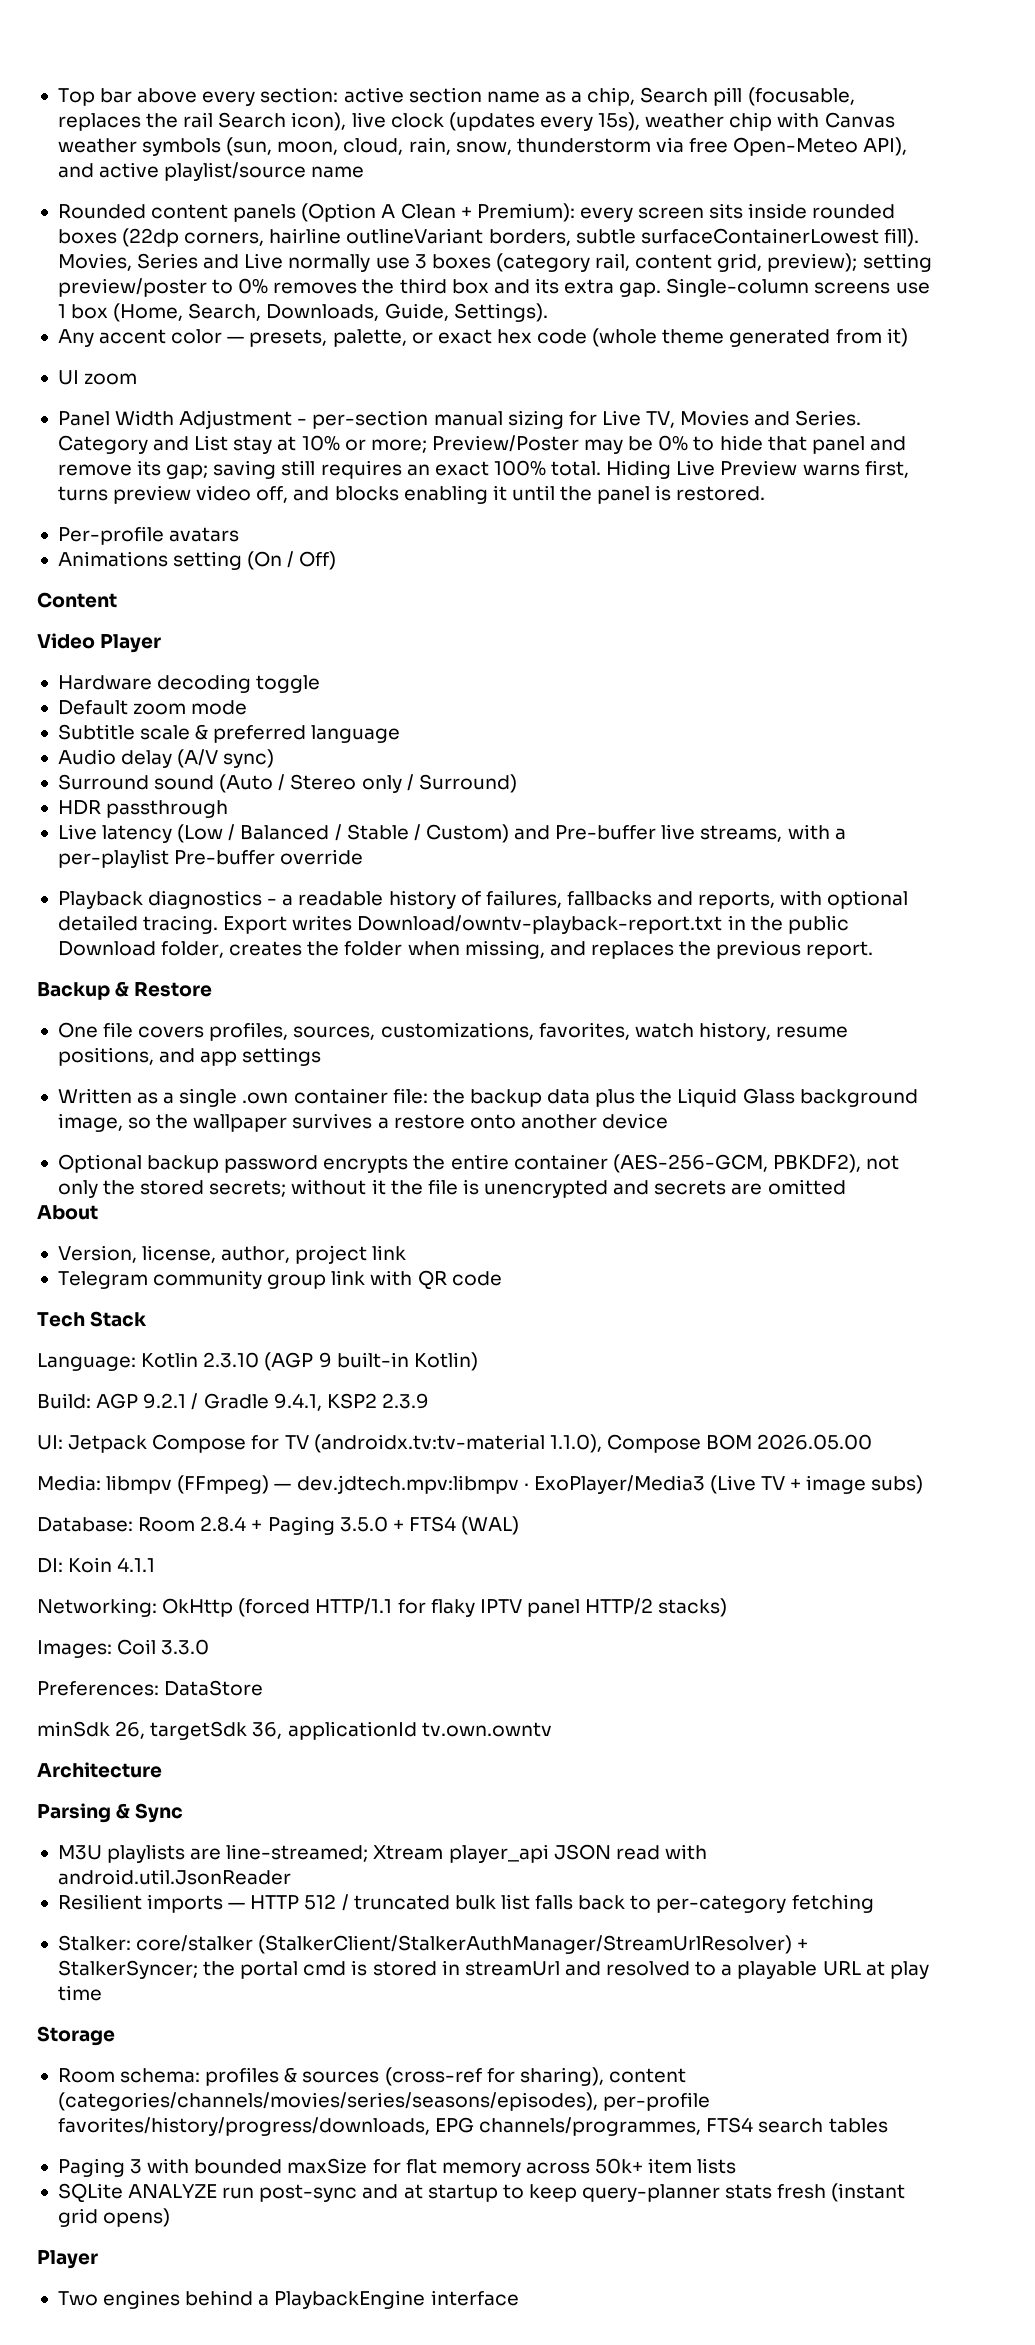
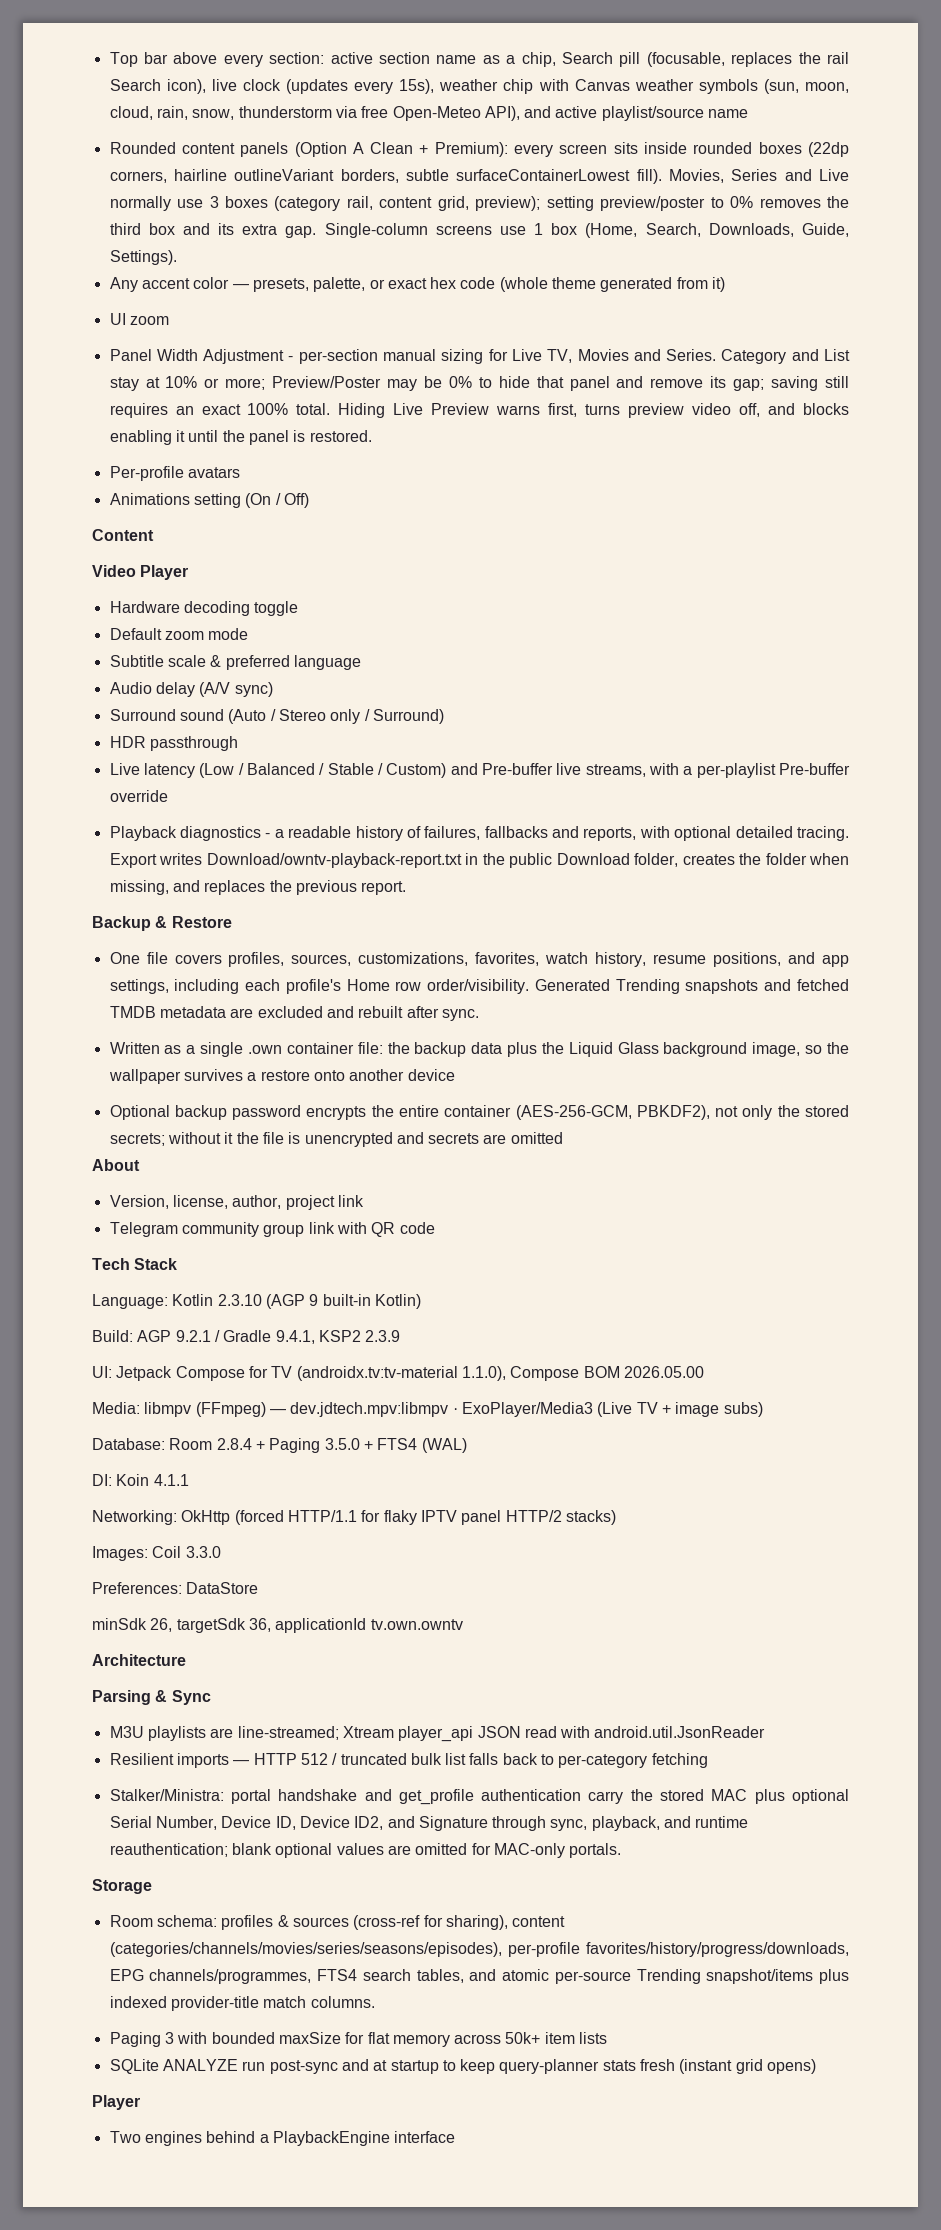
- One file covers profiles, sources, customizations, favorites, watch history, resume positions, and app settings
+ One file covers profiles, sources, customizations, favorites, watch history, resume positions, and app settings, including each profile's Home row order/visibility. Generated Trending snapshots and fetched TMDB metadata are excluded and rebuilt after sync.
- Stalker: core/stalker (StalkerClient/StalkerAuthManager/StreamUrlResolver) + StalkerSyncer; the portal cmd is stored in streamUrl and resolved to a playable URL at play time
+ Stalker/Ministra: portal handshake and get_profile authentication carry the stored MAC plus optional Serial Number, Device ID, Device ID2, and Signature through sync, playback, and runtime reauthentication; blank optional values are omitted for MAC-only portals.
- Room schema: profiles & sources (cross-ref for sharing), content (categories/channels/movies/series/seasons/episodes), per-profile favorites/history/progress/downloads, EPG channels/programmes, FTS4 search tables
+ Room schema: profiles & sources (cross-ref for sharing), content (categories/channels/movies/series/seasons/episodes), per-profile favorites/history/progress/downloads, EPG channels/programmes, FTS4 search tables, and atomic per-source Trending snapshot/items plus indexed provider-title match columns.

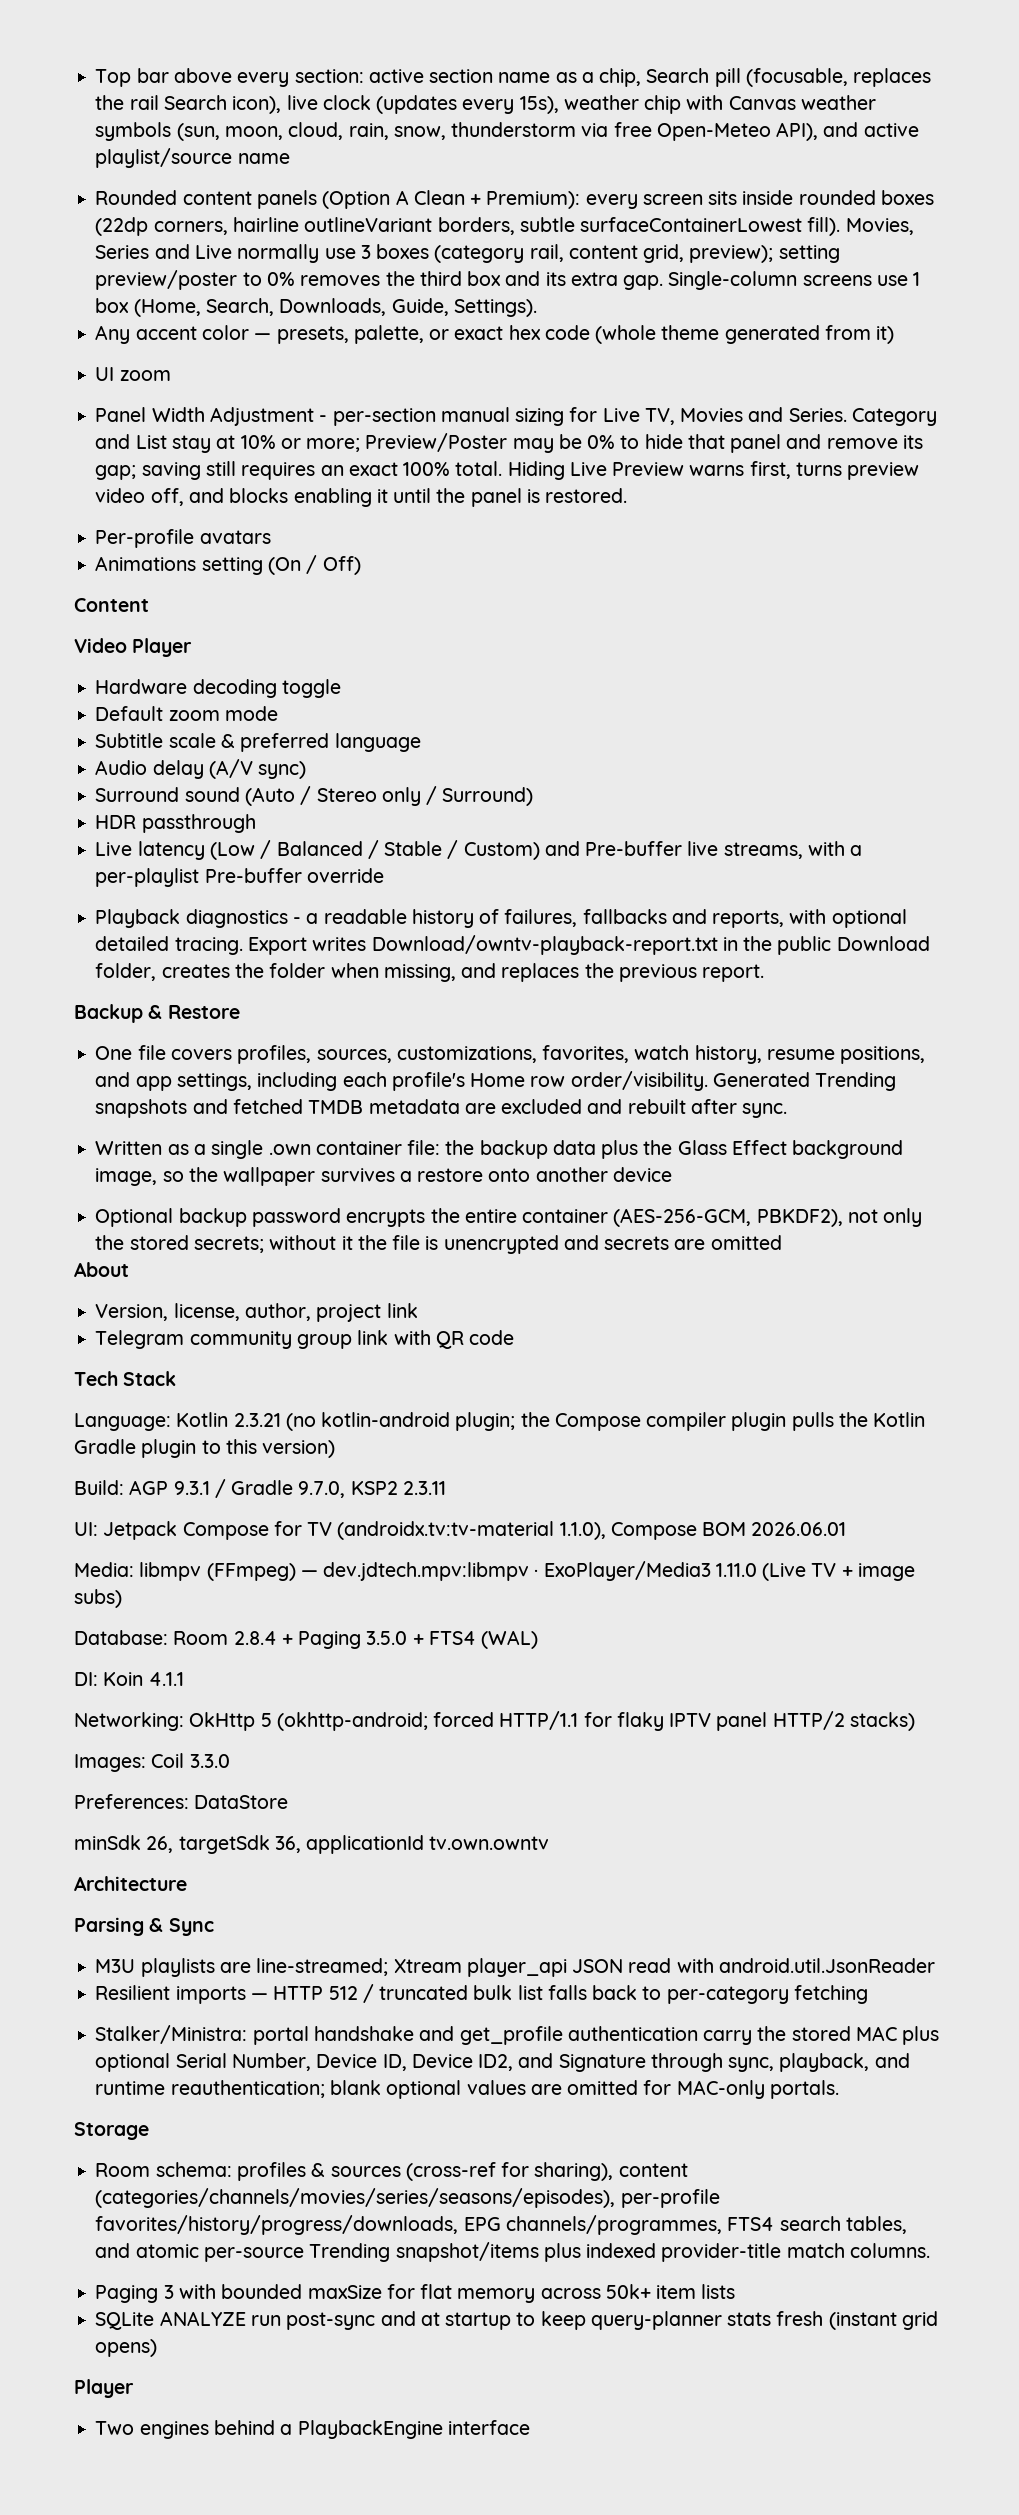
- Written as a single .own container file: the backup data plus the Liquid Glass background image, so the wallpaper survives a restore onto another device
+ Written as a single .own container file: the backup data plus the Glass Effect background image, so the wallpaper survives a restore onto another device
- Language: Kotlin 2.3.10 (AGP 9 built-in Kotlin)
+ Language: Kotlin 2.3.21 (no kotlin-android plugin; the Compose compiler plugin pulls the Kotlin Gradle plugin to this version)
- Build: AGP 9.2.1 / Gradle 9.4.1, KSP2 2.3.9
+ Build: AGP 9.3.1 / Gradle 9.7.0, KSP2 2.3.11
- UI: Jetpack Compose for TV (androidx.tv:tv-material 1.1.0), Compose BOM 2026.05.00
+ UI: Jetpack Compose for TV (androidx.tv:tv-material 1.1.0), Compose BOM 2026.06.01
- Media: libmpv (FFmpeg) — dev.jdtech.mpv:libmpv · ExoPlayer/Media3 (Live TV + image subs)
+ Media: libmpv (FFmpeg) — dev.jdtech.mpv:libmpv · ExoPlayer/Media3 1.11.0 (Live TV + image subs)
- Networking: OkHttp (forced HTTP/1.1 for flaky IPTV panel HTTP/2 stacks)
+ Networking: OkHttp 5 (okhttp-android; forced HTTP/1.1 for flaky IPTV panel HTTP/2 stacks)

